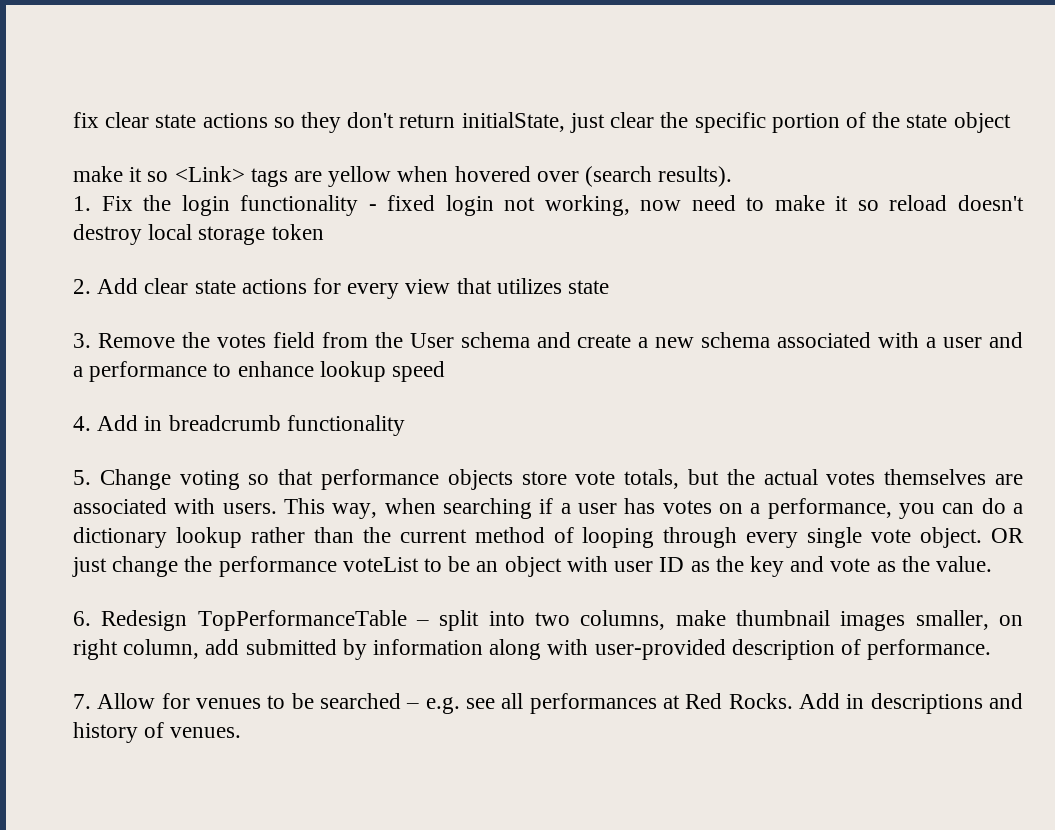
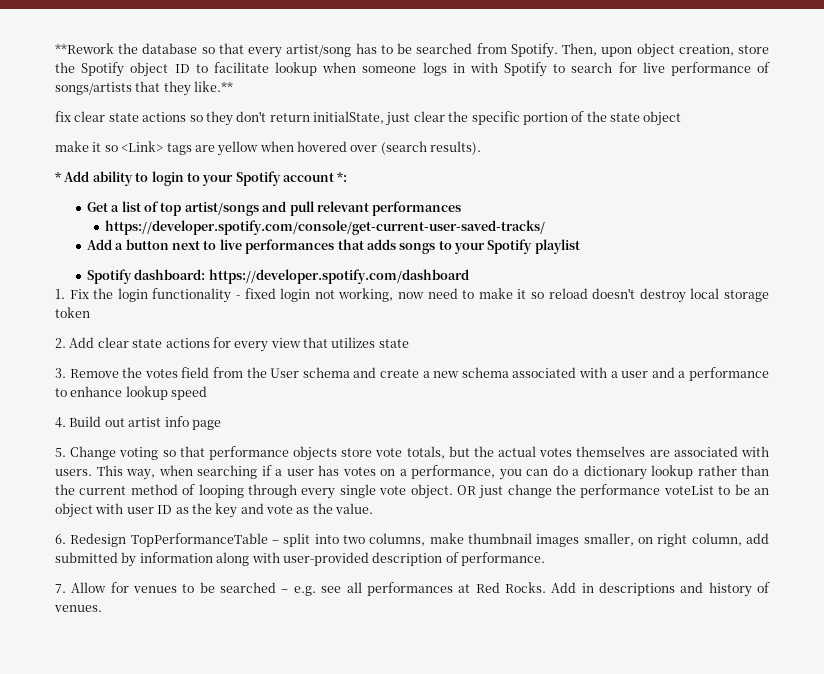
+ **Rework the database so that every artist/song has to be searched from Spotify. Then, upon object creation, store the Spotify object ID to facilitate lookup when someone logs in with Spotify to search for live performance of songs/artists that they like.**
+ * Add ability to login to your Spotify account *:
+ Get a list of top artist/songs and pull relevant performances
+ https://developer.spotify.com/console/get-current-user-saved-tracks/
+ Add a button next to live performances that adds songs to your Spotify playlist
+ Spotify dashboard: https://developer.spotify.com/dashboard
- 4. Add in breadcrumb functionality
+ 4. Build out artist info page

